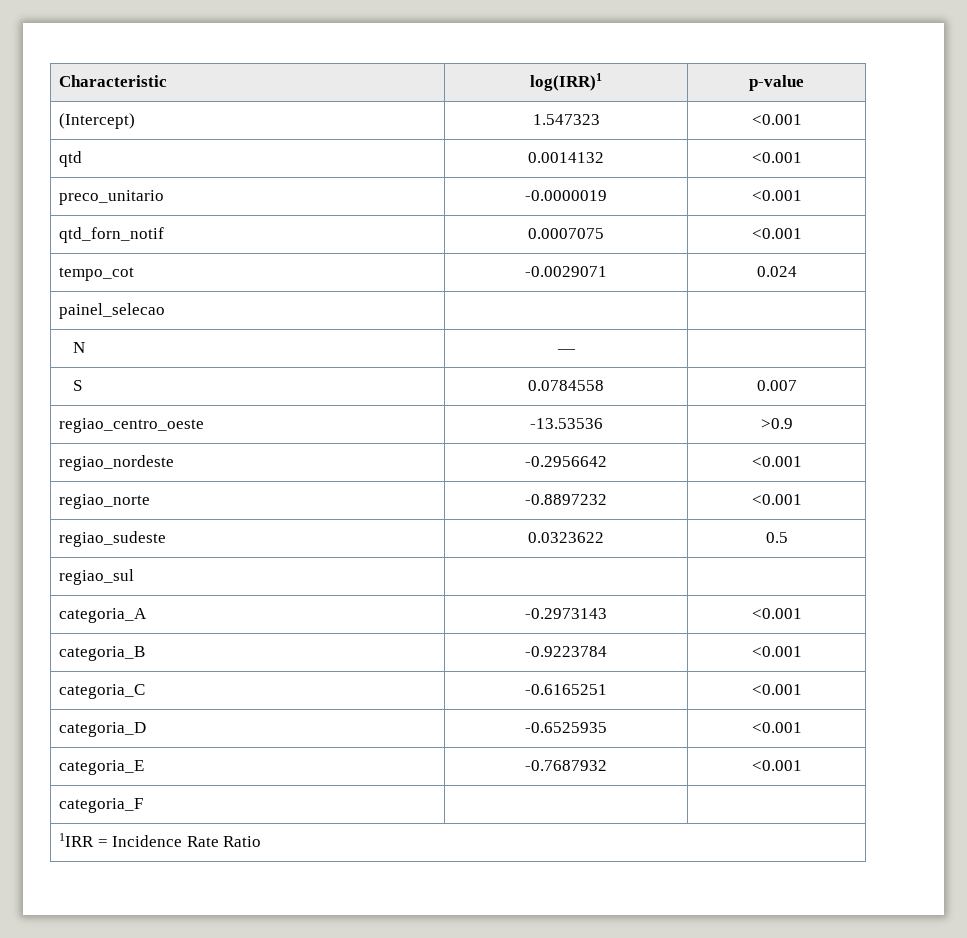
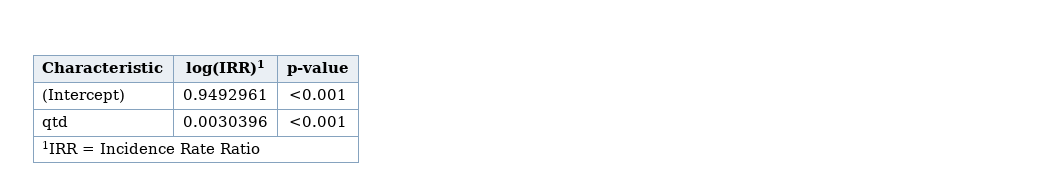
- (Intercept) | 1.547323 | <0.001
+ (Intercept) | 0.9492961 | <0.001
- qtd | 0.0014132 | <0.001
- preco_unitario | -0.0000019 | <0.001
- qtd_forn_notif | 0.0007075 | <0.001
- tempo_cot | -0.0029071 | 0.024
- painel_selecao | |
- N | — |
- S | 0.0784558 | 0.007
- regiao_centro_oeste | -13.53536 | >0.9
- regiao_nordeste | -0.2956642 | <0.001
- regiao_norte | -0.8897232 | <0.001
- regiao_sudeste | 0.0323622 | 0.5
- regiao_sul | |
- categoria_A | -0.2973143 | <0.001
- categoria_B | -0.9223784 | <0.001
- categoria_C | -0.6165251 | <0.001
- categoria_D | -0.6525935 | <0.001
- categoria_E | -0.7687932 | <0.001
- categoria_F | |
+ qtd | 0.0030396 | <0.001

